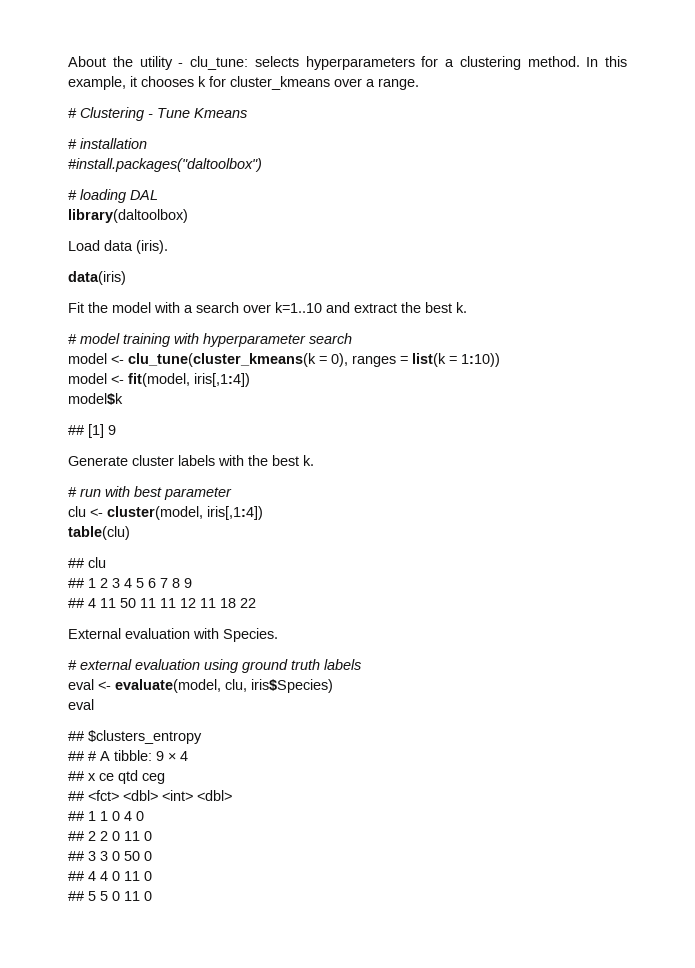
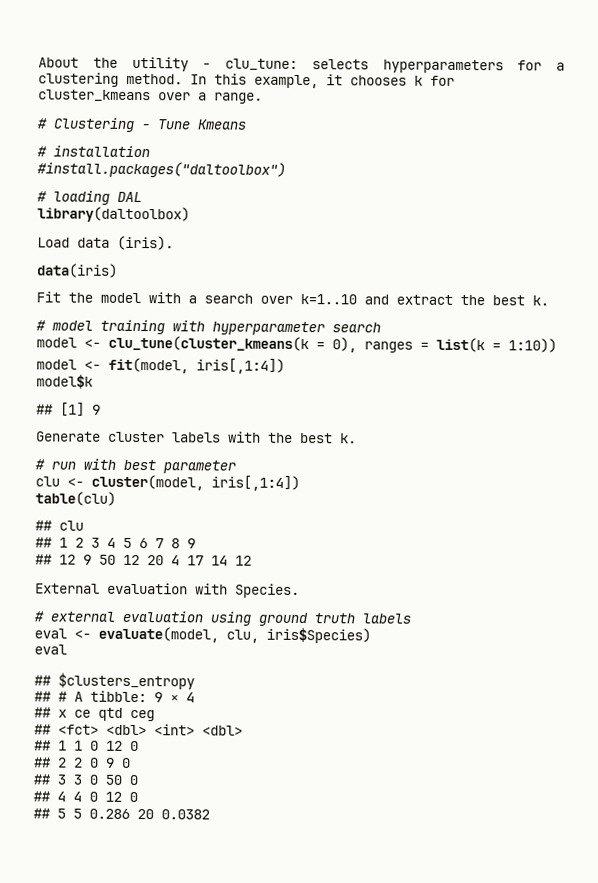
- ## 4 11 50 11 11 12 11 18 22
+ ## 12 9 50 12 20 4 17 14 12
- ## 1 1 0 4 0
+ ## 1 1 0 12 0
- ## 2 2 0 11 0
+ ## 2 2 0 9 0
- ## 4 4 0 11 0
+ ## 4 4 0 12 0
- ## 5 5 0 11 0
+ ## 5 5 0.286 20 0.0382

